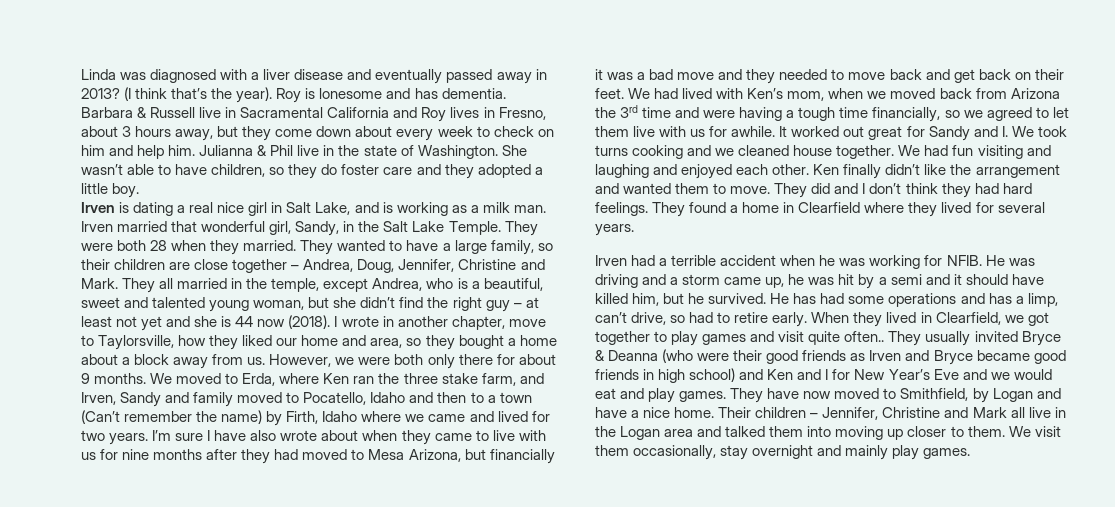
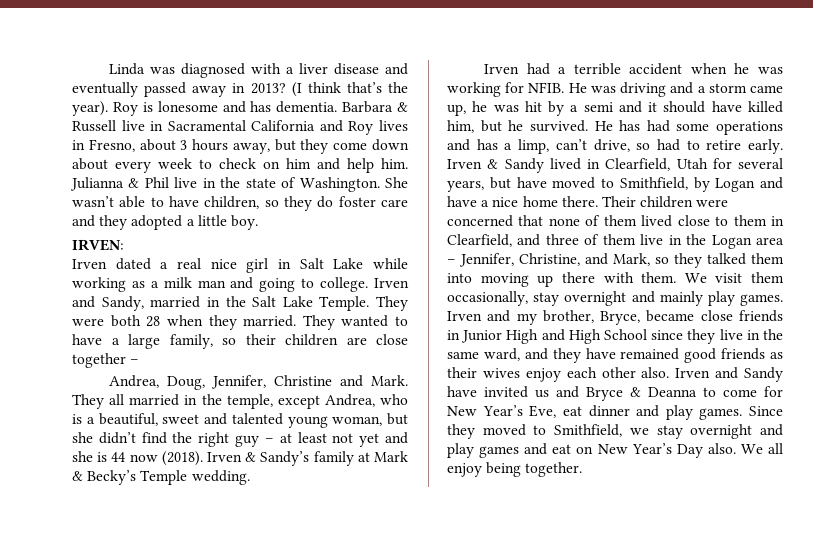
- Irven is dating a real nice girl in Salt Lake, and is working as a milk man. Irven married that wonderful girl, Sandy, in the Salt Lake Temple.
+ IRVEN:
+ Irven dated a real nice girl in Salt Lake while working as a milk man and going to college. Irven and Sandy, married in the Salt Lake Temple.
- They wanted to have a large family, so their children are close together – Andrea, Doug, Jennifer, Christine and Mark.
+ They wanted to have a large family, so their children are close together –
+ Andrea, Doug, Jennifer, Christine and Mark.
- I wrote in another chapter, move to Taylorsville, how they liked our home and area, so they bought a home about a block away from us. However, we were both only there for about 9 months. We moved to Erda, where Ken ran the three stake farm, and Irven, Sandy and family moved to Pocatello, Idaho and then to a town (Can’t remember the name) by Firth, Idaho where we came and lived for two years. I’m sure I have also wrote about when they came to live with us for nine months after they had moved to Mesa Arizona, but financially it was a bad move and they needed to move back and get back on their feet. We had lived with Ken’s mom, when we moved back from Arizona the 3rd time and were having a tough time financially, so we agreed to let them live with us for awhile. It worked out great for Sandy and I. We took turns cooking and we cleaned house together. We had fun visiting and laughing and enjoyed each other. Ken finally didn’t like the arrangement and wanted them to move. They did and I don’t think they had hard feelings. They found a home in Clearfield where they lived for several years.
+ Irven & Sandy’s family at Mark & Becky’s Temple wedding.
- When they lived in Clearfield, we got together to play games and visit quite often.. They usually invited Bryce & Deanna (who were their good friends as Irven and Bryce became good friends in high school) and Ken and I for New Year’s Eve and we would eat and play games. They have now moved to Smithfield, by Logan and have a nice home. Their children – Jennifer, Christine and Mark all live in the Logan area and talked them into moving up closer to them.
+ Irven & Sandy lived in Clearfield, Utah for several years, but have moved to Smithfield, by Logan and have a nice home there. Their children were concerned that none of them lived close to them in Clearfield, and three of them live in the Logan area – Jennifer, Christine, and Mark, so they talked them into moving up there with them.
+ Irven and my brother, Bryce, became close friends in Junior High and High School since they live in the same ward, and they have remained good friends as their wives enjoy each other also. Irven and Sandy have invited us and Bryce & Deanna to come for New Year’s Eve, eat dinner and play games. Since they moved to Smithfield, we stay overnight and play games and eat on New Year’s Day also. We all enjoy being together.

